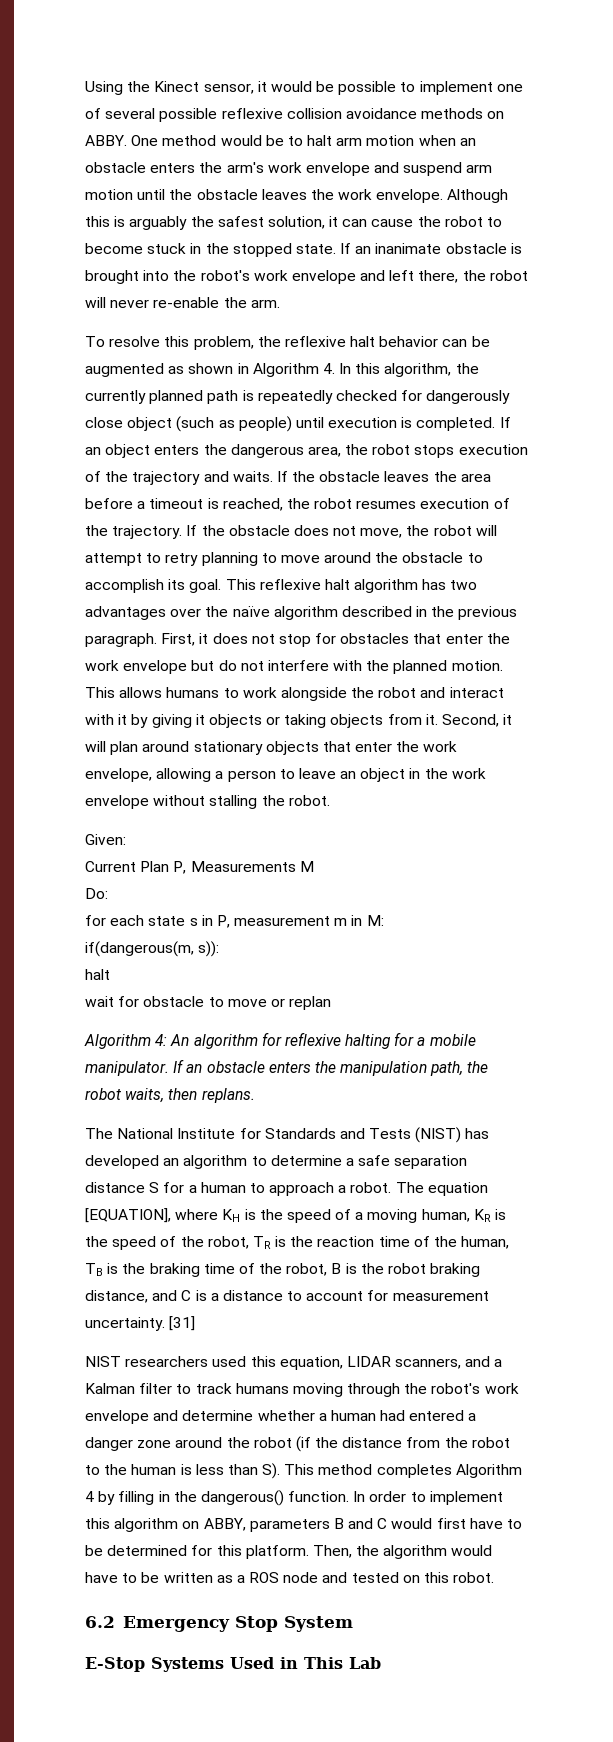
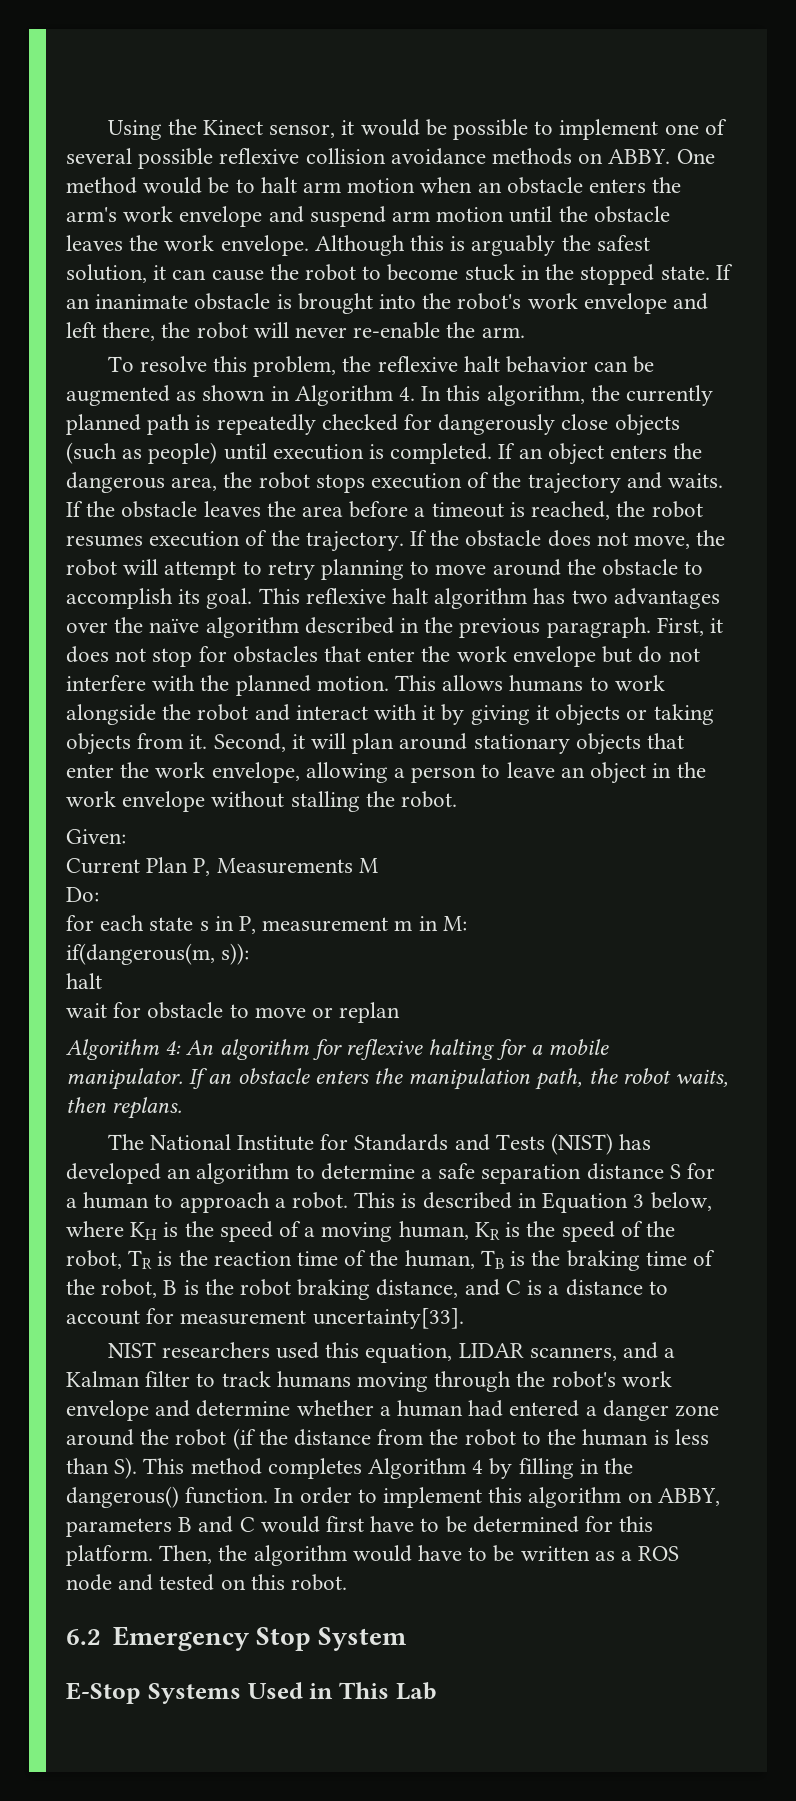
- To resolve this problem, the reflexive halt behavior can be augmented as shown in Algorithm 4. In this algorithm, the currently planned path is repeatedly checked for dangerously close object (such as people) until execution is completed.
+ To resolve this problem, the reflexive halt behavior can be augmented as shown in Algorithm 4. In this algorithm, the currently planned path is repeatedly checked for dangerously close objects (such as people) until execution is completed.
- The equation [EQUATION], where KH is the speed of a moving human, KR is the speed of the robot, TR is the reaction time of the human, TB is the braking time of the robot, B is the robot braking distance, and C is a distance to account for measurement uncertainty. [31]
+ This is described in Equation 3 below, where KH is the speed of a moving human, KR is the speed of the robot, TR is the reaction time of the human, TB is the braking time of the robot, B is the robot braking distance, and C is a distance to account for measurement uncertainty[33].

